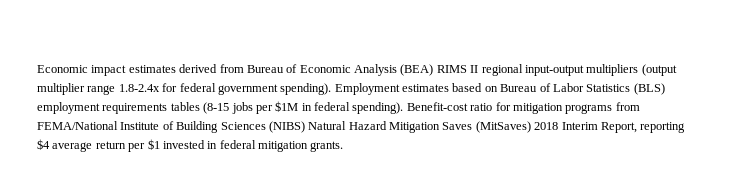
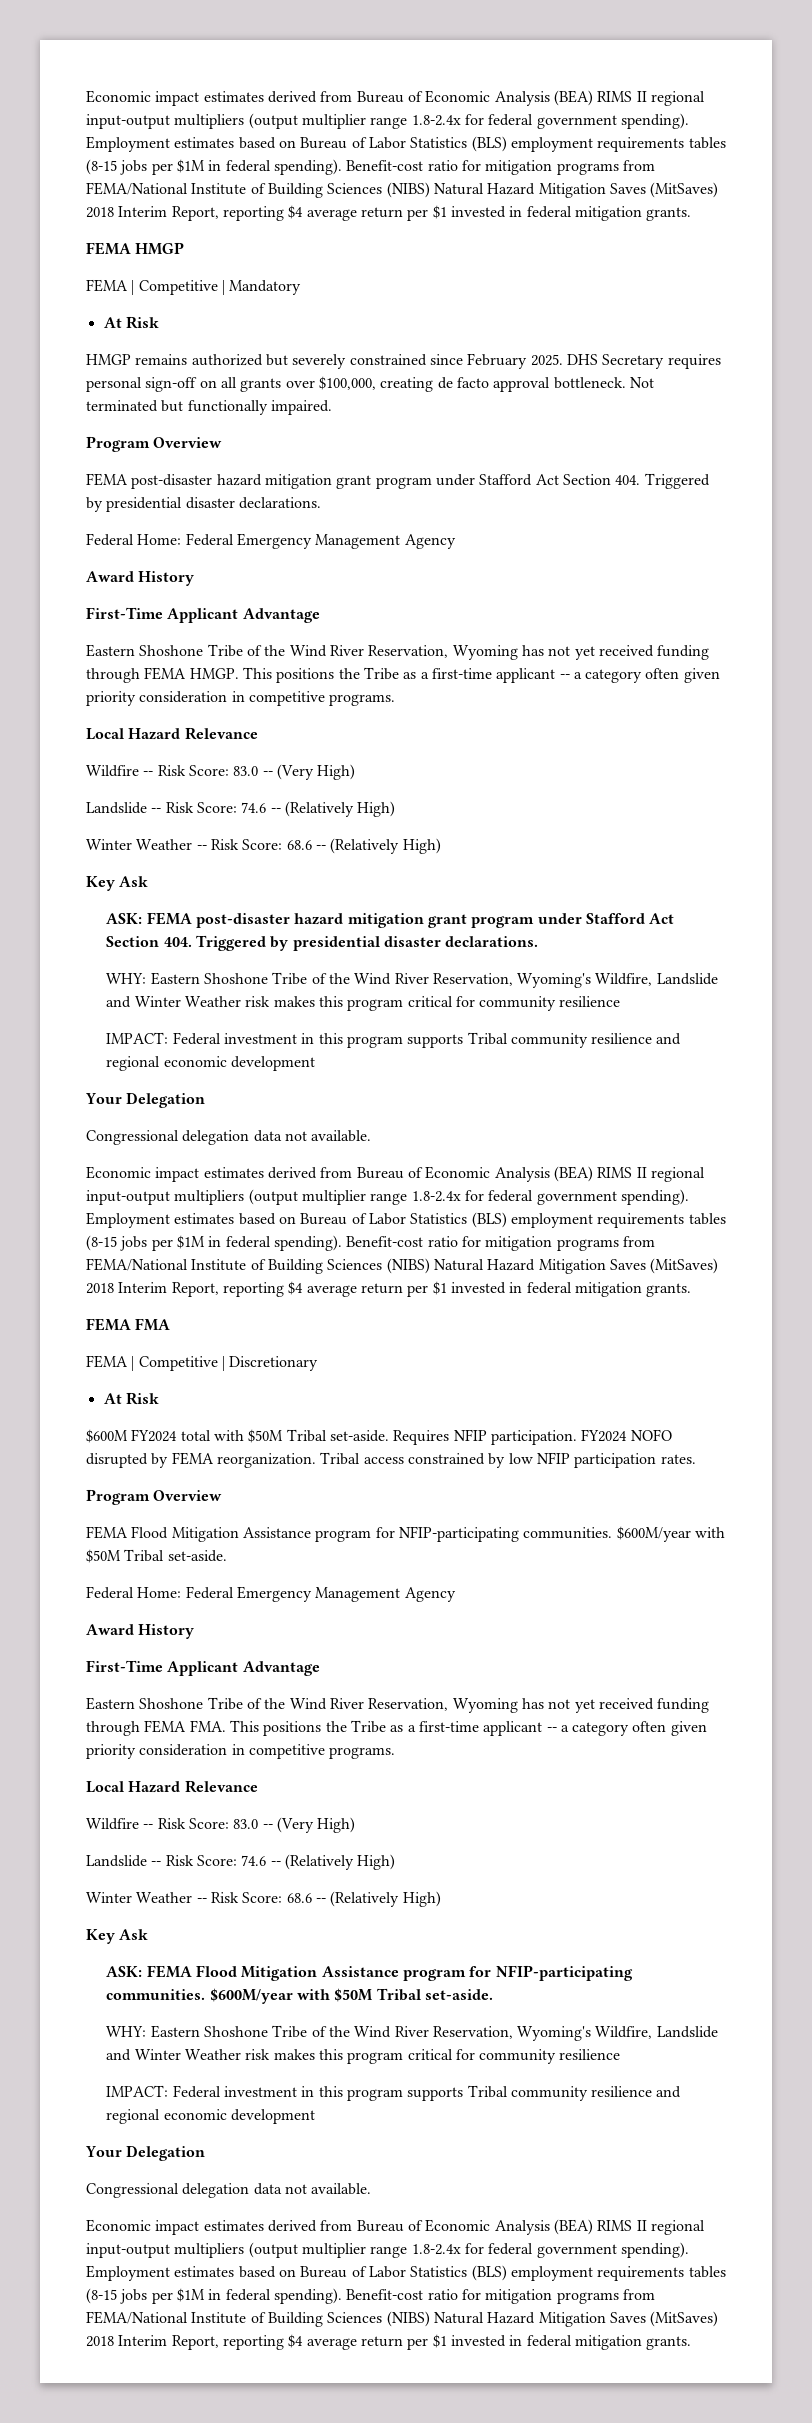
+ FEMA HMGP
+ FEMA | Competitive | Mandatory
+ At Risk
+ HMGP remains authorized but severely constrained since February 2025. DHS Secretary requires personal sign-off on all grants over $100,000, creating de facto approval bottleneck. Not terminated but functionally impaired.
+ Program Overview
+ FEMA post-disaster hazard mitigation grant program under Stafford Act Section 404. Triggered by presidential disaster declarations.
+ Federal Home: Federal Emergency Management Agency
+ Award History
+ First-Time Applicant Advantage
+ Eastern Shoshone Tribe of the Wind River Reservation, Wyoming has not yet received funding through FEMA HMGP. This positions the Tribe as a first-time applicant -- a category often given priority consideration in competitive programs.
+ Local Hazard Relevance
+ Wildfire -- Risk Score: 83.0 -- (Very High)
+ Landslide -- Risk Score: 74.6 -- (Relatively High)
+ Winter Weather -- Risk Score: 68.6 -- (Relatively High)
+ Key Ask
+ ASK: FEMA post-disaster hazard mitigation grant program under Stafford Act Section 404. Triggered by presidential disaster declarations.
+ WHY: Eastern Shoshone Tribe of the Wind River Reservation, Wyoming's Wildfire, Landslide and Winter Weather risk makes this program critical for community resilience
+ IMPACT: Federal investment in this program supports Tribal community resilience and regional economic development
+ Your Delegation
+ Congressional delegation data not available.
+ Economic impact estimates derived from Bureau of Economic Analysis (BEA) RIMS II regional input-output multipliers (output multiplier range 1.8-2.4x for federal government spending). Employment estimates based on Bureau of Labor Statistics (BLS) employment requirements tables (8-15 jobs per $1M in federal spending). Benefit-cost ratio for mitigation programs from FEMA/National Institute of Building Sciences (NIBS) Natural Hazard Mitigation Saves (MitSaves) 2018 Interim Report, reporting $4 average return per $1 invested in federal mitigation grants.
+ FEMA FMA
+ FEMA | Competitive | Discretionary
+ At Risk
+ $600M FY2024 total with $50M Tribal set-aside. Requires NFIP participation. FY2024 NOFO disrupted by FEMA reorganization. Tribal access constrained by low NFIP participation rates.
+ Program Overview
+ FEMA Flood Mitigation Assistance program for NFIP-participating communities. $600M/year with $50M Tribal set-aside.
+ Federal Home: Federal Emergency Management Agency
+ Award History
+ First-Time Applicant Advantage
+ Eastern Shoshone Tribe of the Wind River Reservation, Wyoming has not yet received funding through FEMA FMA. This positions the Tribe as a first-time applicant -- a category often given priority consideration in competitive programs.
+ Local Hazard Relevance
+ Wildfire -- Risk Score: 83.0 -- (Very High)
+ Landslide -- Risk Score: 74.6 -- (Relatively High)
+ Winter Weather -- Risk Score: 68.6 -- (Relatively High)
+ Key Ask
+ ASK: FEMA Flood Mitigation Assistance program for NFIP-participating communities. $600M/year with $50M Tribal set-aside.
+ WHY: Eastern Shoshone Tribe of the Wind River Reservation, Wyoming's Wildfire, Landslide and Winter Weather risk makes this program critical for community resilience
+ IMPACT: Federal investment in this program supports Tribal community resilience and regional economic development
+ Your Delegation
+ Congressional delegation data not available.
+ Economic impact estimates derived from Bureau of Economic Analysis (BEA) RIMS II regional input-output multipliers (output multiplier range 1.8-2.4x for federal government spending). Employment estimates based on Bureau of Labor Statistics (BLS) employment requirements tables (8-15 jobs per $1M in federal spending). Benefit-cost ratio for mitigation programs from FEMA/National Institute of Building Sciences (NIBS) Natural Hazard Mitigation Saves (MitSaves) 2018 Interim Report, reporting $4 average return per $1 invested in federal mitigation grants.

